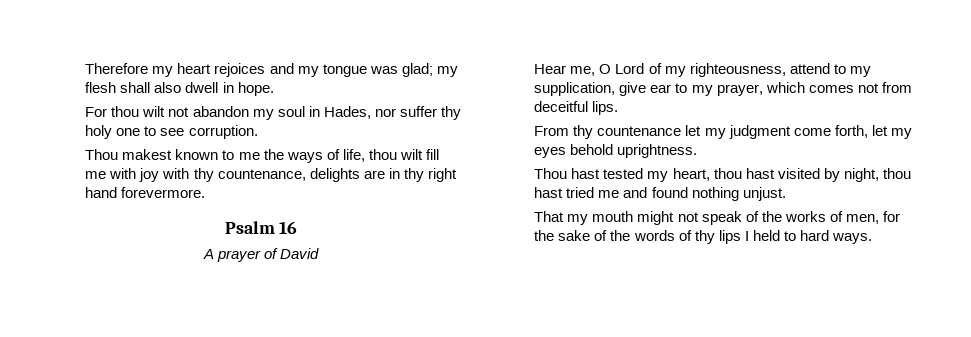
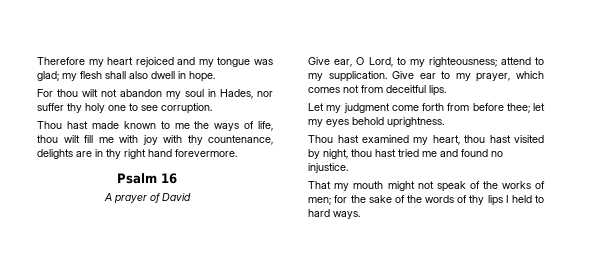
- Therefore my heart rejoices and my tongue was glad; my flesh shall also dwell in hope.
+ Therefore my heart rejoiced and my tongue was glad; my flesh shall also dwell in hope.
- Thou makest known to me the ways of life, thou wilt fill me with joy with thy countenance, delights are in thy right hand forevermore.
+ Thou hast made known to me the ways of life, thou wilt fill me with joy with thy countenance, delights are in thy right hand forevermore.
- Hear me, O Lord of my righteousness, attend to my supplication, give ear to my prayer, which comes not from deceitful lips.
+ Give ear, O Lord, to my righteousness; attend to my supplication. Give ear to my prayer, which comes not from deceitful lips.
- From thy countenance let my judgment come forth, let my eyes behold uprightness.
+ Let my judgment come forth from before thee; let my eyes behold uprightness.
- Thou hast tested my heart, thou hast visited by night, thou hast tried me and found nothing unjust.
+ Thou hast examined my heart, thou hast visited by night, thou hast tried me and found no injustice.
- That my mouth might not speak of the works of men, for the sake of the words of thy lips I held to hard ways.
+ That my mouth might not speak of the works of men; for the sake of the words of thy lips I held to hard ways.

